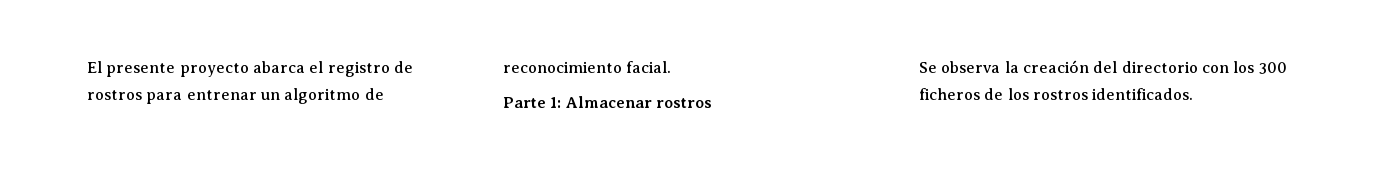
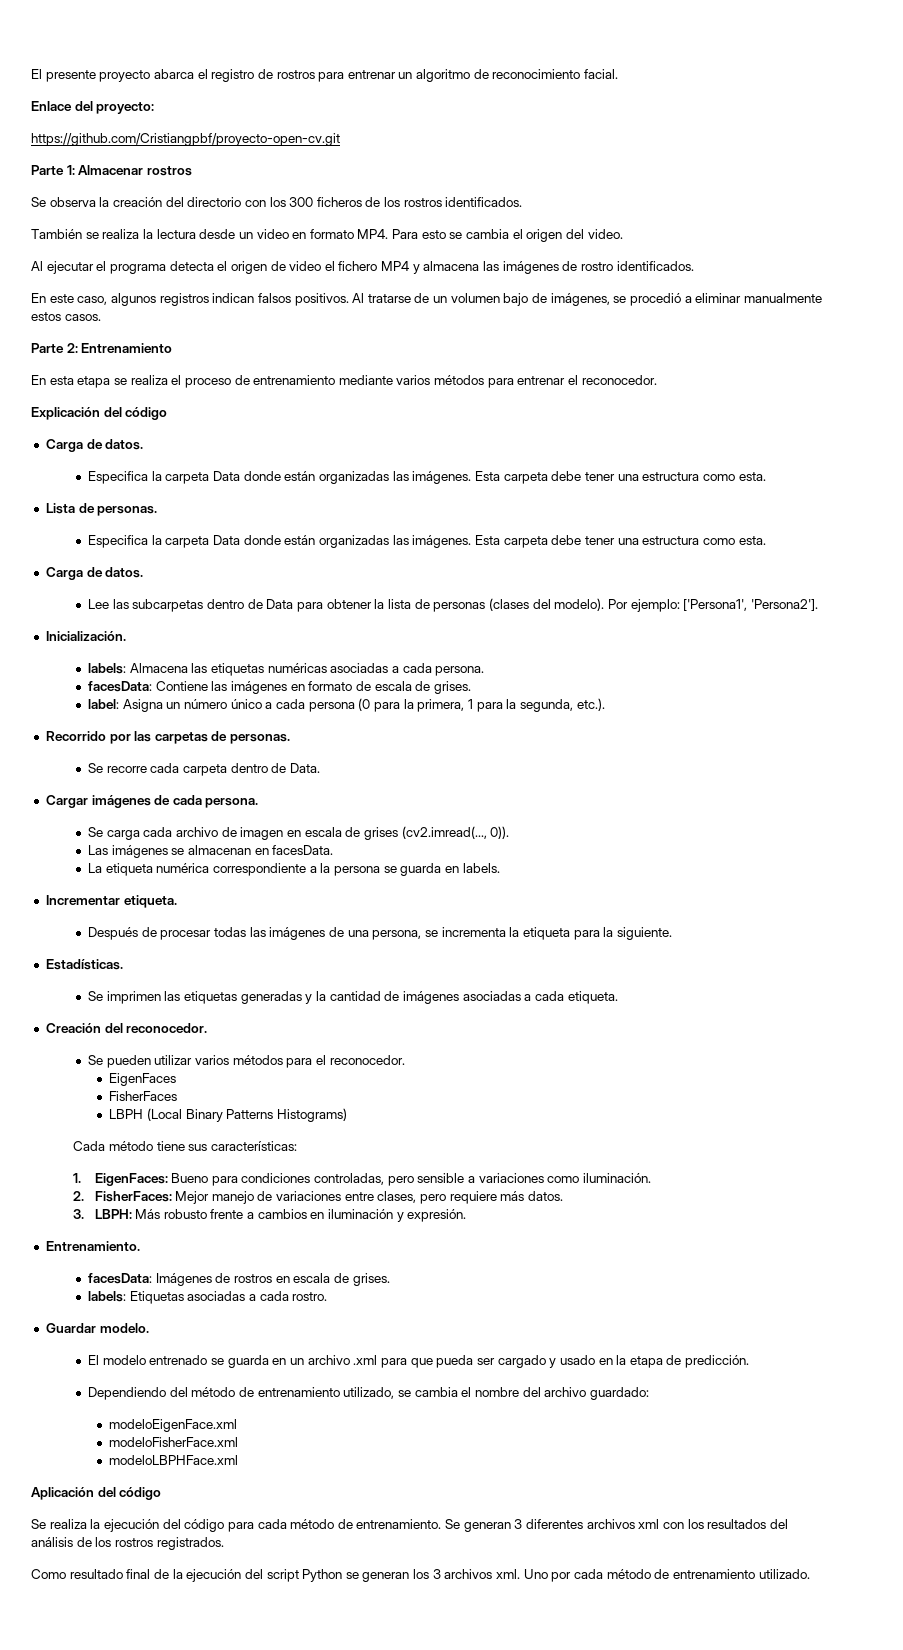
+ Enlace del proyecto:
+ https://github.com/Cristiangpbf/proyecto-open-cv.git
+ También se realiza la lectura desde un video en formato MP4. Para esto se cambia el origen del video.
+ Al ejecutar el programa detecta el origen de video el fichero MP4 y almacena las imágenes de rostro identificados.
+ En este caso, algunos registros indican falsos positivos. Al tratarse de un volumen bajo de imágenes, se procedió a eliminar manualmente estos casos.
+ Parte 2: Entrenamiento
+ En esta etapa se realiza el proceso de entrenamiento mediante varios métodos para entrenar el reconocedor.
+ Explicación del código
+ Carga de datos.
+ Especifica la carpeta Data donde están organizadas las imágenes. Esta carpeta debe tener una estructura como esta.
+ Lista de personas.
+ Especifica la carpeta Data donde están organizadas las imágenes. Esta carpeta debe tener una estructura como esta.
+ Carga de datos.
+ Lee las subcarpetas dentro de Data para obtener la lista de personas (clases del modelo). Por ejemplo: ['Persona1', 'Persona2'].
+ Inicialización.
+ labels: Almacena las etiquetas numéricas asociadas a cada persona.
+ facesData: Contiene las imágenes en formato de escala de grises.
+ label: Asigna un número único a cada persona (0 para la primera, 1 para la segunda, etc.).
+ Recorrido por las carpetas de personas.
+ Se recorre cada carpeta dentro de Data.
+ Cargar imágenes de cada persona.
+ Se carga cada archivo de imagen en escala de grises (cv2.imread(..., 0)).
+ Las imágenes se almacenan en facesData.
+ La etiqueta numérica correspondiente a la persona se guarda en labels.
+ Incrementar etiqueta.
+ Después de procesar todas las imágenes de una persona, se incrementa la etiqueta para la siguiente.
+ Estadísticas.
+ Se imprimen las etiquetas generadas y la cantidad de imágenes asociadas a cada etiqueta.
+ Creación del reconocedor.
+ Se pueden utilizar varios métodos para el reconocedor.
+ EigenFaces
+ FisherFaces
+ LBPH (Local Binary Patterns Histograms)
+ Cada método tiene sus características:
+ 1. EigenFaces: Bueno para condiciones controladas, pero sensible a variaciones como iluminación.
+ 2. FisherFaces: Mejor manejo de variaciones entre clases, pero requiere más datos.
+ 3. LBPH: Más robusto frente a cambios en iluminación y expresión.
+ Entrenamiento.
+ facesData: Imágenes de rostros en escala de grises.
+ labels: Etiquetas asociadas a cada rostro.
+ Guardar modelo.
+ El modelo entrenado se guarda en un archivo .xml para que pueda ser cargado y usado en la etapa de predicción.
+ Dependiendo del método de entrenamiento utilizado, se cambia el nombre del archivo guardado:
+ modeloEigenFace.xml
+ modeloFisherFace.xml
+ modeloLBPHFace.xml
+ Aplicación del código
+ Se realiza la ejecución del código para cada método de entrenamiento. Se generan 3 diferentes archivos xml con los resultados del análisis de los rostros registrados.
+ Como resultado final de la ejecución del script Python se generan los 3 archivos xml. Uno por cada método de entrenamiento utilizado.

